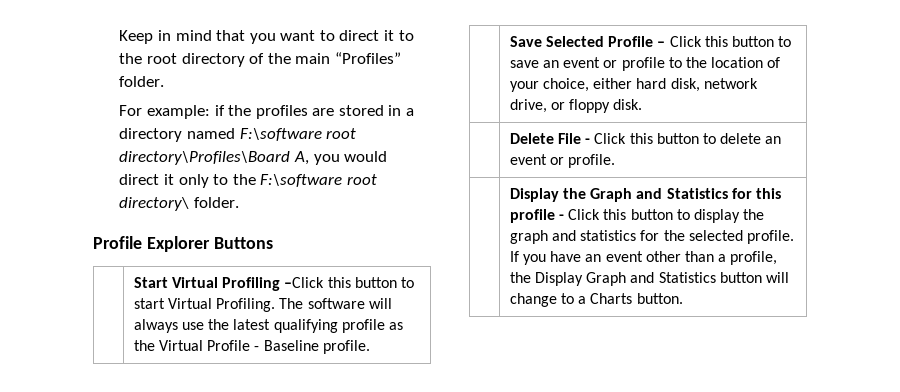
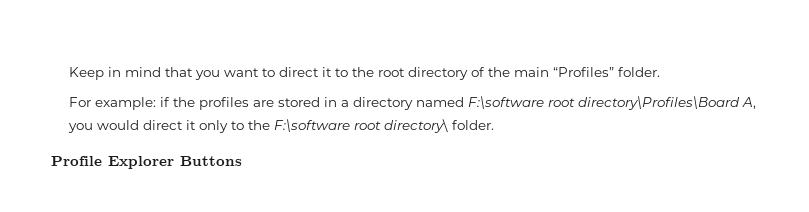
- | Start Virtual Profiling –Click this button to start Virtual Profiling. The software will always use the latest qualifying profile as the Virtual Profile - Baseline profile.
- | Save Selected Profile – Click this button to save an event or profile to the location of your choice, either hard disk, network drive, or floppy disk.
- | Delete File - Click this button to delete an event or profile.
- | Display the Graph and Statistics for this profile - Click this button to display the graph and statistics for the selected profile. If you have an event other than a profile, the Display Graph and Statistics button will change to a Charts button.

